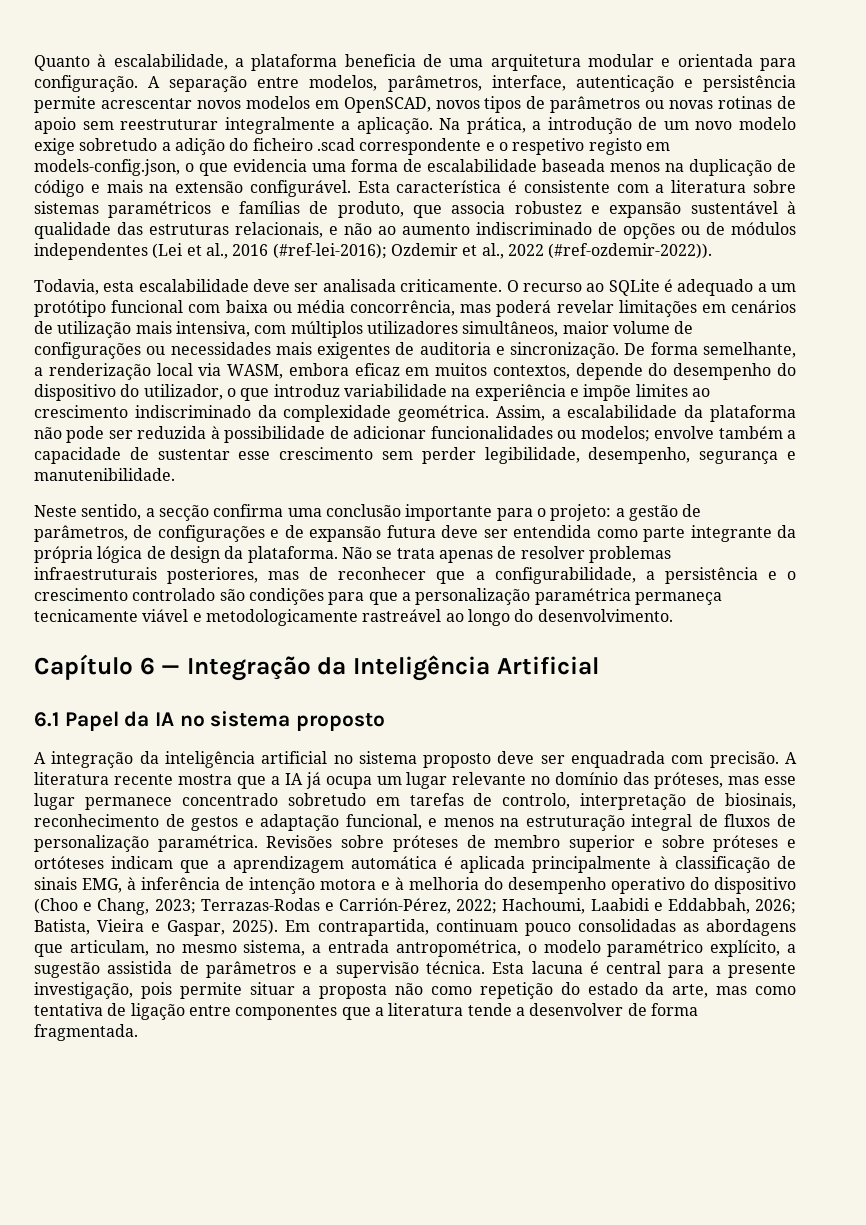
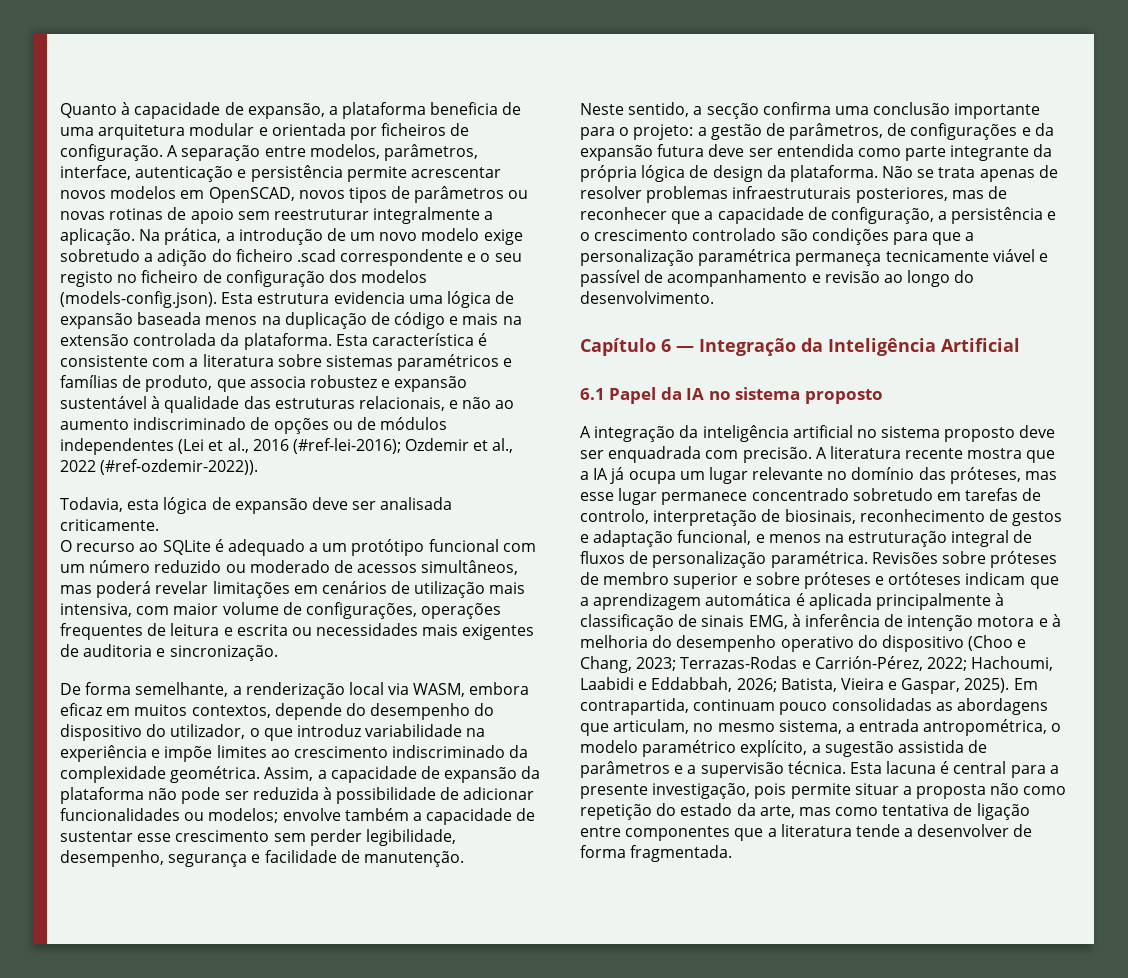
- Quanto à escalabilidade, a plataforma beneficia de uma arquitetura modular e orientada para configuração.
+ Quanto à capacidade de expansão, a plataforma beneficia de uma arquitetura modular e orientada por ficheiros de configuração.
- Na prática, a introdução de um novo modelo exige sobretudo a adição do ficheiro .scad correspondente e o respetivo registo em models-config.json, o que evidencia uma forma de escalabilidade baseada menos na duplicação de código e mais na extensão configurável.
+ Na prática, a introdução de um novo modelo exige sobretudo a adição do ficheiro .scad correspondente e o seu registo no ficheiro de configuração dos modelos (models-config.json). Esta estrutura evidencia uma lógica de expansão baseada menos na duplicação de código e mais na extensão controlada da plataforma.
- Todavia, esta escalabilidade deve ser analisada criticamente. O recurso ao SQLite é adequado a um protótipo funcional com baixa ou média concorrência, mas poderá revelar limitações em cenários de utilização mais intensiva, com múltiplos utilizadores simultâneos, maior volume de configurações ou necessidades mais exigentes de auditoria e sincronização. De forma semelhante, a renderização local via WASM, embora eficaz em muitos contextos, depende do desempenho do dispositivo do utilizador, o que introduz variabilidade na experiência e impõe limites ao crescimento indiscriminado da complexidade geométrica.
+ Todavia, esta lógica de expansão deve ser analisada criticamente.
+ O recurso ao SQLite é adequado a um protótipo funcional com um número reduzido ou moderado de acessos simultâneos, mas poderá revelar limitações em cenários de utilização mais intensiva, com maior volume de configurações, operações frequentes de leitura e escrita ou necessidades mais exigentes de auditoria e sincronização.
+ De forma semelhante, a renderização local via WASM, embora eficaz em muitos contextos, depende do desempenho do dispositivo do utilizador, o que introduz variabilidade na experiência e impõe limites ao crescimento indiscriminado da complexidade geométrica.
- Assim, a escalabilidade da plataforma não pode ser reduzida à possibilidade de adicionar funcionalidades ou modelos; envolve também a capacidade de sustentar esse crescimento sem perder legibilidade, desempenho, segurança e manutenibilidade.
+ Assim, a capacidade de expansão da plataforma não pode ser reduzida à possibilidade de adicionar funcionalidades ou modelos; envolve também a capacidade de sustentar esse crescimento sem perder legibilidade, desempenho, segurança e facilidade de manutenção.
- Neste sentido, a secção confirma uma conclusão importante para o projeto: a gestão de parâmetros, de configurações e de expansão futura deve ser entendida como parte integrante da própria lógica de design da plataforma.
+ Neste sentido, a secção confirma uma conclusão importante para o projeto: a gestão de parâmetros, de configurações e da expansão futura deve ser entendida como parte integrante da própria lógica de design da plataforma.
- Não se trata apenas de resolver problemas infraestruturais posteriores, mas de reconhecer que a configurabilidade, a persistência e o crescimento controlado são condições para que a personalização paramétrica permaneça tecnicamente viável e metodologicamente rastreável ao longo do desenvolvimento.
+ Não se trata apenas de resolver problemas infraestruturais posteriores, mas de reconhecer que a capacidade de configuração, a persistência e o crescimento controlado são condições para que a personalização paramétrica permaneça tecnicamente viável e passível de acompanhamento e revisão ao longo do desenvolvimento.

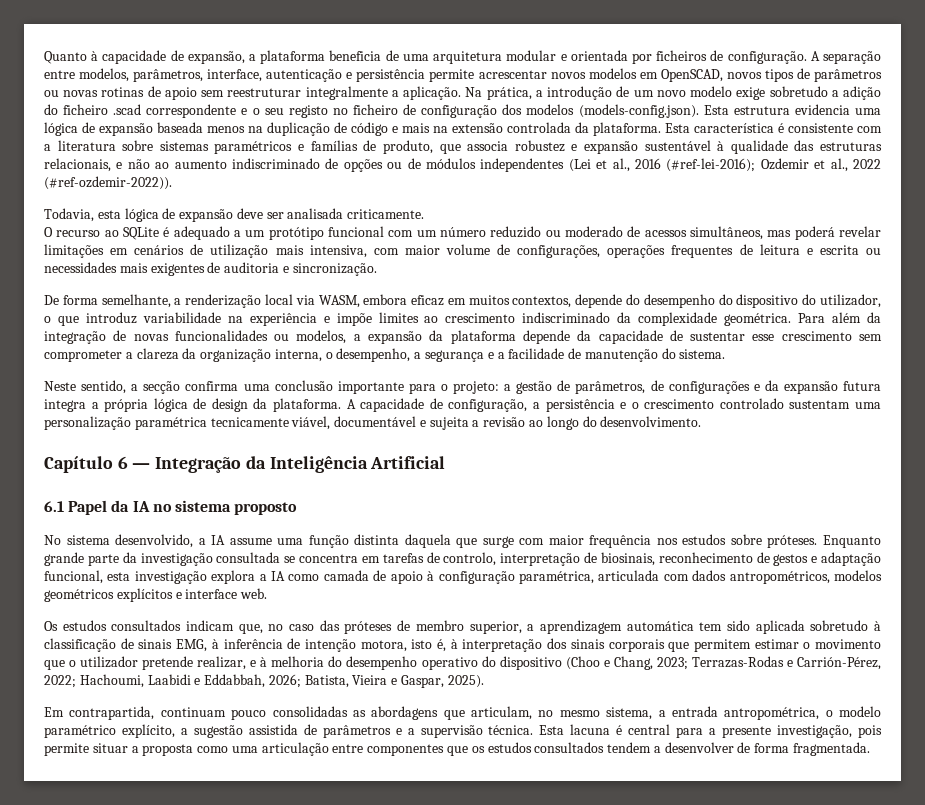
- Assim, a capacidade de expansão da plataforma não pode ser reduzida à possibilidade de adicionar funcionalidades ou modelos; envolve também a capacidade de sustentar esse crescimento sem perder legibilidade, desempenho, segurança e facilidade de manutenção.
+ Para além da integração de novas funcionalidades ou modelos, a expansão da plataforma depende da capacidade de sustentar esse crescimento sem comprometer a clareza da organização interna, o desempenho, a segurança e a facilidade de manutenção do sistema.
- Neste sentido, a secção confirma uma conclusão importante para o projeto: a gestão de parâmetros, de configurações e da expansão futura deve ser entendida como parte integrante da própria lógica de design da plataforma.
+ Neste sentido, a secção confirma uma conclusão importante para o projeto: a gestão de parâmetros, de configurações e da expansão futura integra a própria lógica de design da plataforma.
- Não se trata apenas de resolver problemas infraestruturais posteriores, mas de reconhecer que a capacidade de configuração, a persistência e o crescimento controlado são condições para que a personalização paramétrica permaneça tecnicamente viável e passível de acompanhamento e revisão ao longo do desenvolvimento.
+ A capacidade de configuração, a persistência e o crescimento controlado sustentam uma personalização paramétrica tecnicamente viável, documentável e sujeita a revisão ao longo do desenvolvimento.
- A integração da inteligência artificial no sistema proposto deve ser enquadrada com precisão. A literatura recente mostra que a IA já ocupa um lugar relevante no domínio das próteses, mas esse lugar permanece concentrado sobretudo em tarefas de controlo, interpretação de biosinais, reconhecimento de gestos e adaptação funcional, e menos na estruturação integral de fluxos de personalização paramétrica. Revisões sobre próteses de membro superior e sobre próteses e ortóteses indicam que a aprendizagem automática é aplicada principalmente à classificação de sinais EMG, à inferência de intenção motora e à melhoria do desempenho operativo do dispositivo (Choo e Chang, 2023;
+ No sistema desenvolvido, a IA assume uma função distinta daquela que surge com maior frequência nos estudos sobre próteses. Enquanto grande parte da investigação consultada se concentra em tarefas de controlo, interpretação de biosinais, reconhecimento de gestos e adaptação funcional, esta investigação explora a IA como camada de apoio à configuração paramétrica, articulada com dados antropométricos, modelos geométricos explícitos e interface web.
+ Os estudos consultados indicam que, no caso das próteses de membro superior, a aprendizagem automática tem sido aplicada sobretudo à classificação de sinais EMG, à inferência de intenção motora, isto é, à interpretação dos sinais corporais que permitem estimar o movimento que o utilizador pretende realizar, e à melhoria do desempenho operativo do dispositivo (Choo e Chang, 2023;
- Batista, Vieira e Gaspar, 2025). Em contrapartida, continuam pouco consolidadas as abordagens que articulam, no mesmo sistema, a entrada antropométrica, o modelo paramétrico explícito, a sugestão assistida de parâmetros e a supervisão técnica.
+ Batista, Vieira e Gaspar, 2025).
+ Em contrapartida, continuam pouco consolidadas as abordagens que articulam, no mesmo sistema, a entrada antropométrica, o modelo paramétrico explícito, a sugestão assistida de parâmetros e a supervisão técnica.
- Esta lacuna é central para a presente investigação, pois permite situar a proposta não como repetição do estado da arte, mas como tentativa de ligação entre componentes que a literatura tende a desenvolver de forma fragmentada.
+ Esta lacuna é central para a presente investigação, pois permite situar a proposta como uma articulação entre componentes que os estudos consultados tendem a desenvolver de forma fragmentada.

